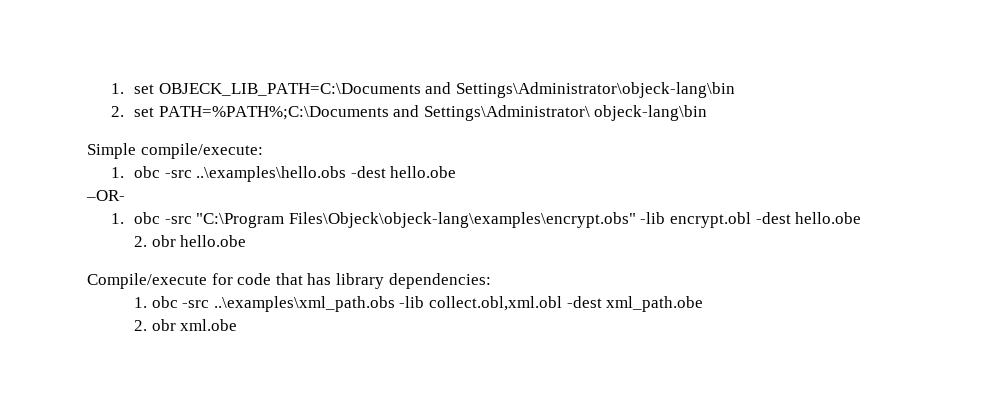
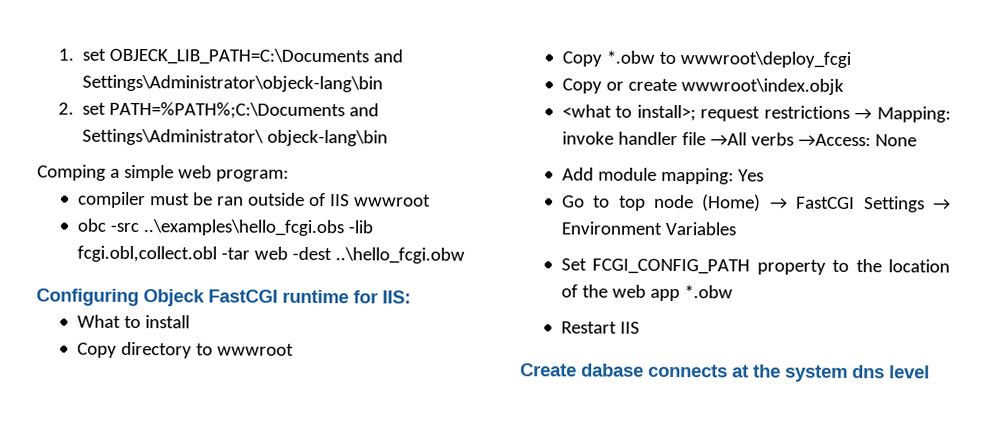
- Simple compile/execute:
- 1. obc -src ..\examples\hello.obs -dest hello.obe
- –OR-
- 1. obc -src "C:\Program Files\Objeck\objeck-lang\examples\encrypt.obs" -lib encrypt.obl -dest hello.obe
- 2. obr hello.obe
- Compile/execute for code that has library dependencies:
- 1. obc -src ..\examples\xml_path.obs -lib collect.obl,xml.obl -dest xml_path.obe
- 2. obr xml.obe
+ Comping a simple web program:
+ compiler must be ran outside of IIS wwwroot
+ obc -src ..\examples\hello_fcgi.obs -lib fcgi.obl,collect.obl -tar web -dest ..\hello_fcgi.obw
+ Configuring Objeck FastCGI runtime for IIS:
+ What to install
+ Copy directory to wwwroot
+ Copy *.obw to wwwroot\deploy_fcgi
+ Copy or create wwwroot\index.objk
+ <what to install>; request restrictions → Mapping: invoke handler file →All verbs →Access: None
+ Add module mapping: Yes
+ Go to top node (Home) → FastCGI Settings → Environment Variables
+ Set FCGI_CONFIG_PATH property to the location of the web app *.obw
+ Restart IIS
+ Create dabase connects at the system dns level

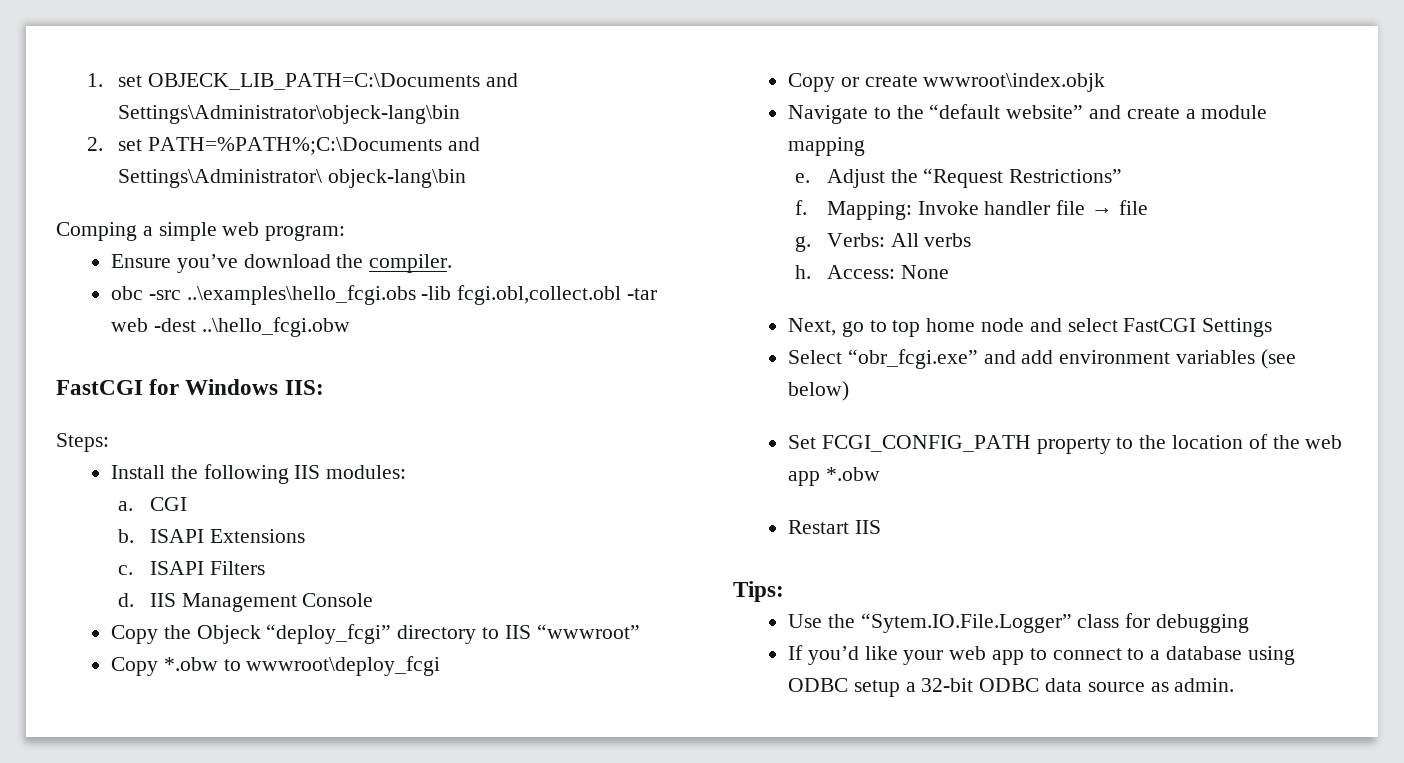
- compiler must be ran outside of IIS wwwroot
+ Ensure you’ve download the compiler.
- Configuring Objeck FastCGI runtime for IIS:
- What to install
- Copy directory to wwwroot
+ FastCGI for Windows IIS:
+ Steps:
+ Install the following IIS modules:
+ a. CGI
+ b. ISAPI Extensions
+ c. ISAPI Filters
+ d. IIS Management Console
+ Copy the Objeck “deploy_fcgi” directory to IIS “wwwroot”
- <what to install>; request restrictions → Mapping: invoke handler file →All verbs →Access: None
+ Navigate to the “default website” and create a module mapping
+ e. Adjust the “Request Restrictions”
+ f. Mapping: Invoke handler file → file
+ g. Verbs: All verbs
+ h. Access: None
- Add module mapping: Yes
- Go to top node (Home) → FastCGI Settings → Environment Variables
+ Next, go to top home node and select FastCGI Settings
+ Select “obr_fcgi.exe” and add environment variables (see below)
- Create dabase connects at the system dns level
+ Tips:
+ Use the “Sytem.IO.File.Logger” class for debugging
+ If you’d like your web app to connect to a database using ODBC setup a 32-bit ODBC data source as admin.

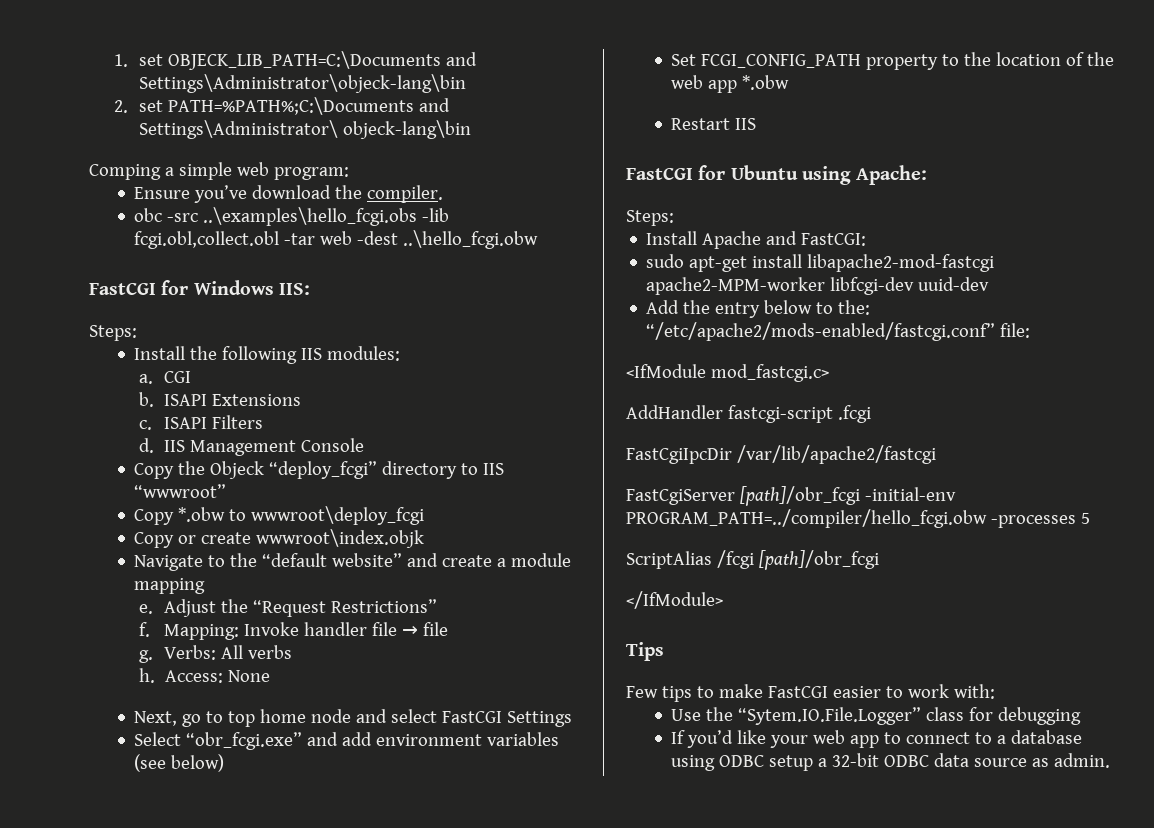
- Tips:
+ FastCGI for Ubuntu using Apache:
+ Steps:
+ Install Apache and FastCGI:
+ sudo apt-get install libapache2-mod-fastcgi apache2-MPM-worker libfcgi-dev uuid-dev
+ Add the entry below to the: “/etc/apache2/mods-enabled/fastcgi.conf” file:
+ <IfModule mod_fastcgi.c>
+ AddHandler fastcgi-script .fcgi
+ FastCgiIpcDir /var/lib/apache2/fastcgi
+ FastCgiServer [path]/obr_fcgi -initial-env PROGRAM_PATH=../compiler/hello_fcgi.obw -processes 5
+ ScriptAlias /fcgi [path]/obr_fcgi
+ </IfModule>
+ Tips
+ Few tips to make FastCGI easier to work with:

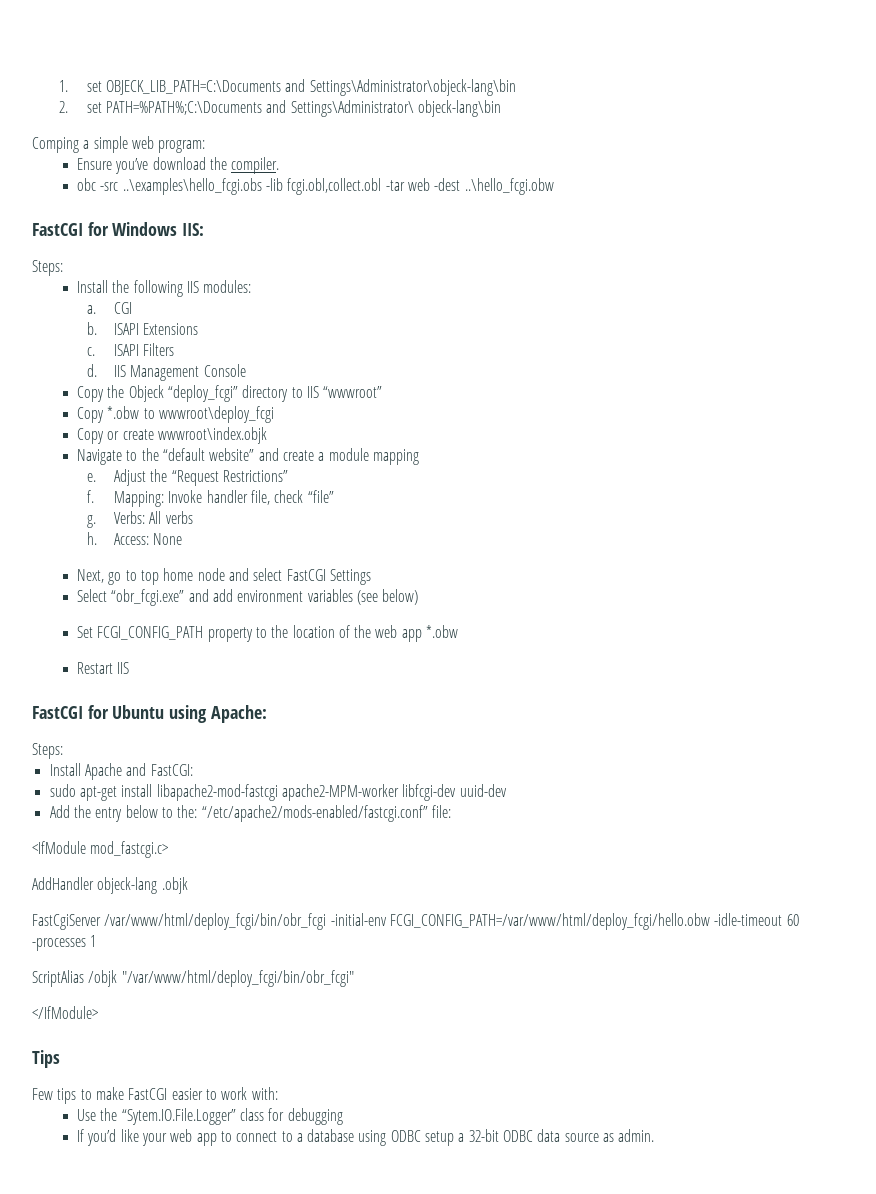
- Mapping: Invoke handler file → file
+ Mapping: Invoke handler file, check “file”
- AddHandler fastcgi-script .fcgi
- FastCgiIpcDir /var/lib/apache2/fastcgi
- FastCgiServer [path]/obr_fcgi -initial-env PROGRAM_PATH=../compiler/hello_fcgi.obw -processes 5
+ AddHandler objeck-lang .objk
+ FastCgiServer /var/www/html/deploy_fcgi/bin/obr_fcgi -initial-env FCGI_CONFIG_PATH=/var/www/html/deploy_fcgi/hello.obw -idle-timeout 60 -processes 1
- ScriptAlias /fcgi [path]/obr_fcgi
+ ScriptAlias /objk "/var/www/html/deploy_fcgi/bin/obr_fcgi"

